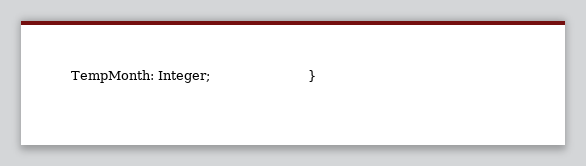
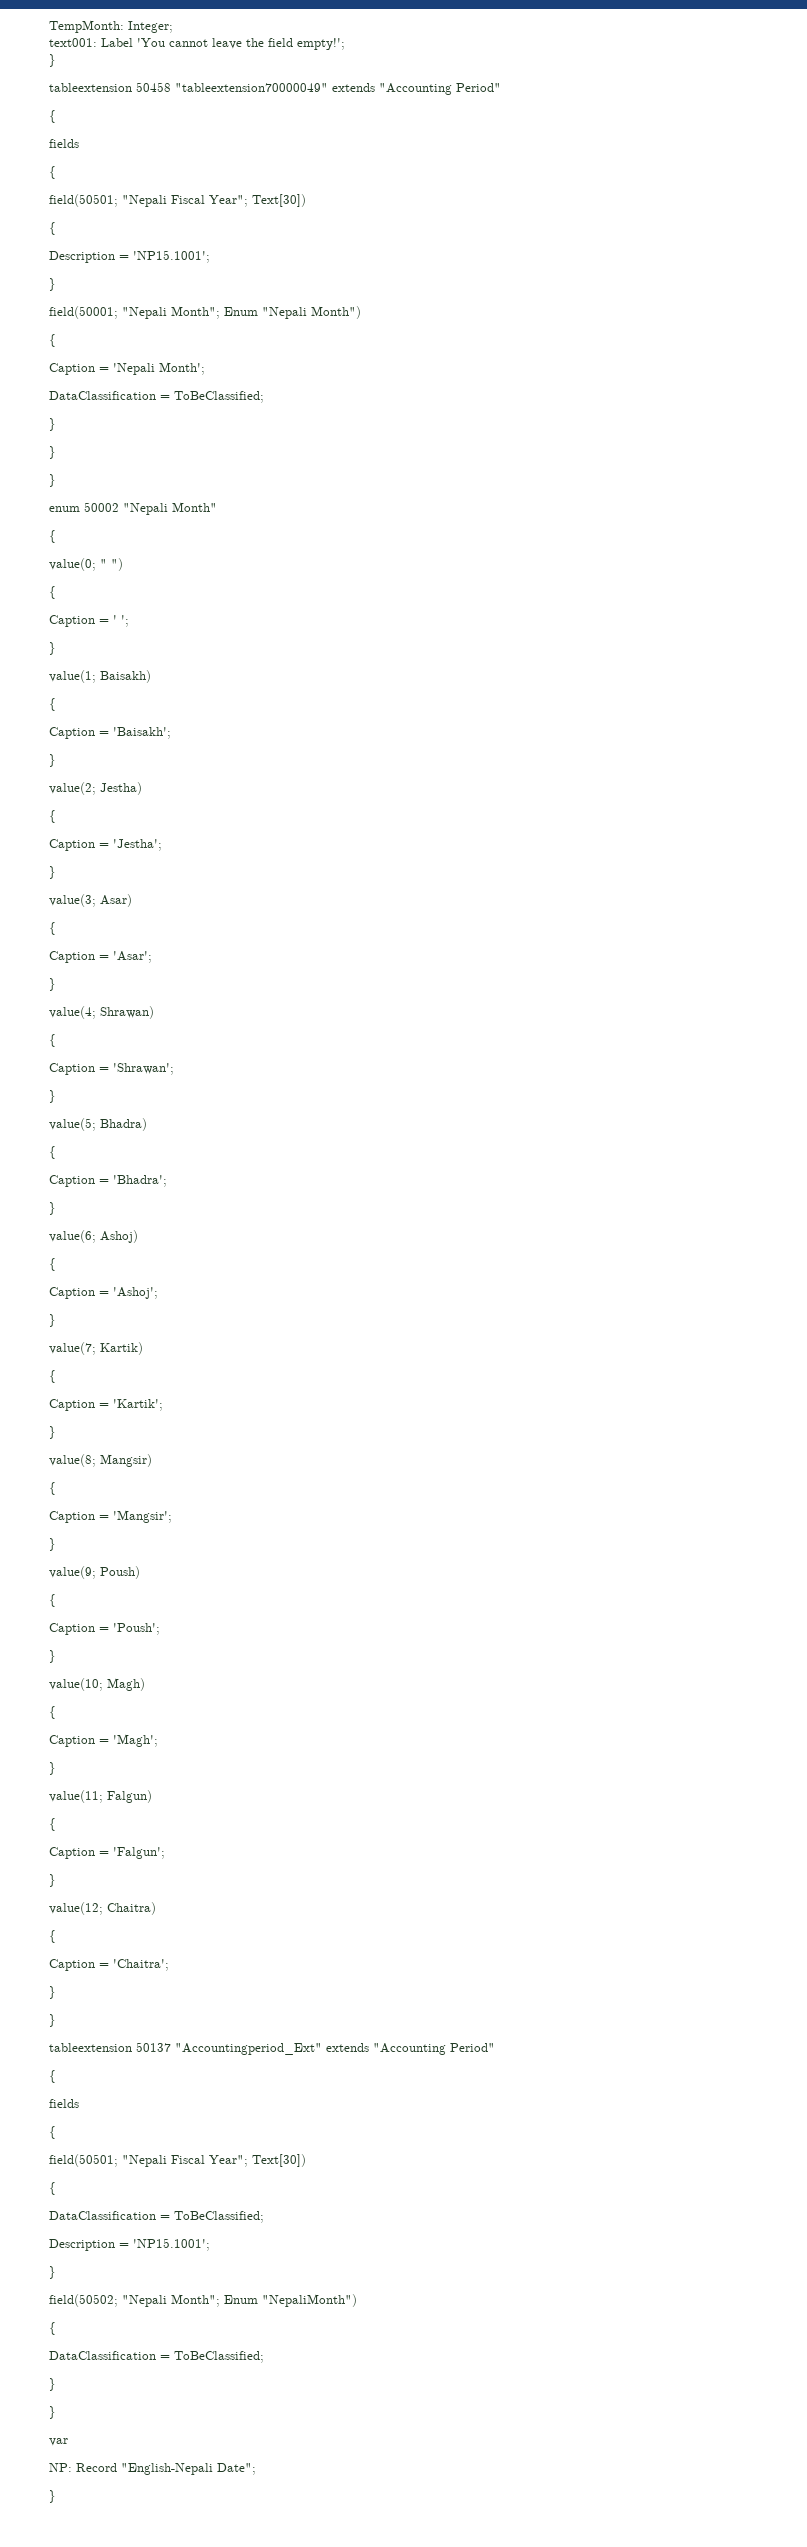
+ text001: Label 'You cannot leave the field empty!';
+ }
+ tableextension 50458 "tableextension70000049" extends "Accounting Period"
+ {
+ fields
+ {
+ field(50501; "Nepali Fiscal Year"; Text[30])
+ {
+ Description = 'NP15.1001';
+ }
+ field(50001; "Nepali Month"; Enum "Nepali Month")
+ {
+ Caption = 'Nepali Month';
+ DataClassification = ToBeClassified;
+ }
+ }
+ }
+ enum 50002 "Nepali Month"
+ {
+ value(0; " ")
+ {
+ Caption = ' ';
+ }
+ value(1; Baisakh)
+ {
+ Caption = 'Baisakh';
+ }
+ value(2; Jestha)
+ {
+ Caption = 'Jestha';
+ }
+ value(3; Asar)
+ {
+ Caption = 'Asar';
+ }
+ value(4; Shrawan)
+ {
+ Caption = 'Shrawan';
+ }
+ value(5; Bhadra)
+ {
+ Caption = 'Bhadra';
+ }
+ value(6; Ashoj)
+ {
+ Caption = 'Ashoj';
+ }
+ value(7; Kartik)
+ {
+ Caption = 'Kartik';
+ }
+ value(8; Mangsir)
+ {
+ Caption = 'Mangsir';
+ }
+ value(9; Poush)
+ {
+ Caption = 'Poush';
+ }
+ value(10; Magh)
+ {
+ Caption = 'Magh';
+ }
+ value(11; Falgun)
+ {
+ Caption = 'Falgun';
+ }
+ value(12; Chaitra)
+ {
+ Caption = 'Chaitra';
+ }
+ }
+ tableextension 50137 "Accountingperiod_Ext" extends "Accounting Period"
+ {
+ fields
+ {
+ field(50501; "Nepali Fiscal Year"; Text[30])
+ {
+ DataClassification = ToBeClassified;
+ Description = 'NP15.1001';
+ }
+ field(50502; "Nepali Month"; Enum "NepaliMonth")
+ {
+ DataClassification = ToBeClassified;
+ }
+ }
+ var
+ NP: Record "English-Nepali Date";

